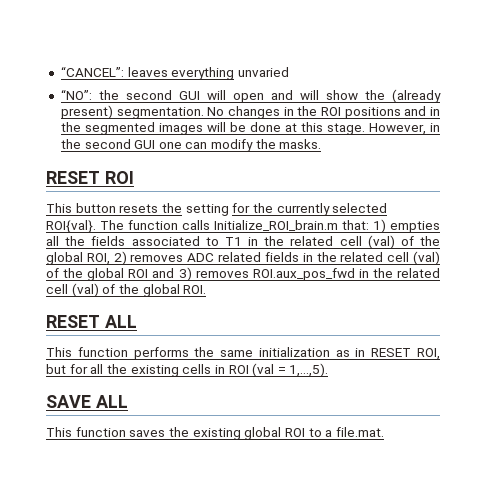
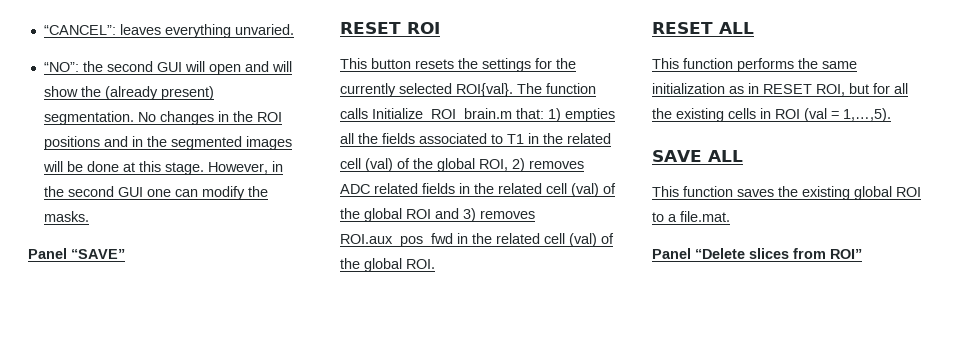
- “CANCEL”: leaves everything unvaried
+ “CANCEL”: leaves everything unvaried.
+ Panel “SAVE”
- This button resets the setting for the currently selected ROI{val}.
+ This button resets the settings for the currently selected ROI{val}.
+ Panel “Delete slices from ROI”

